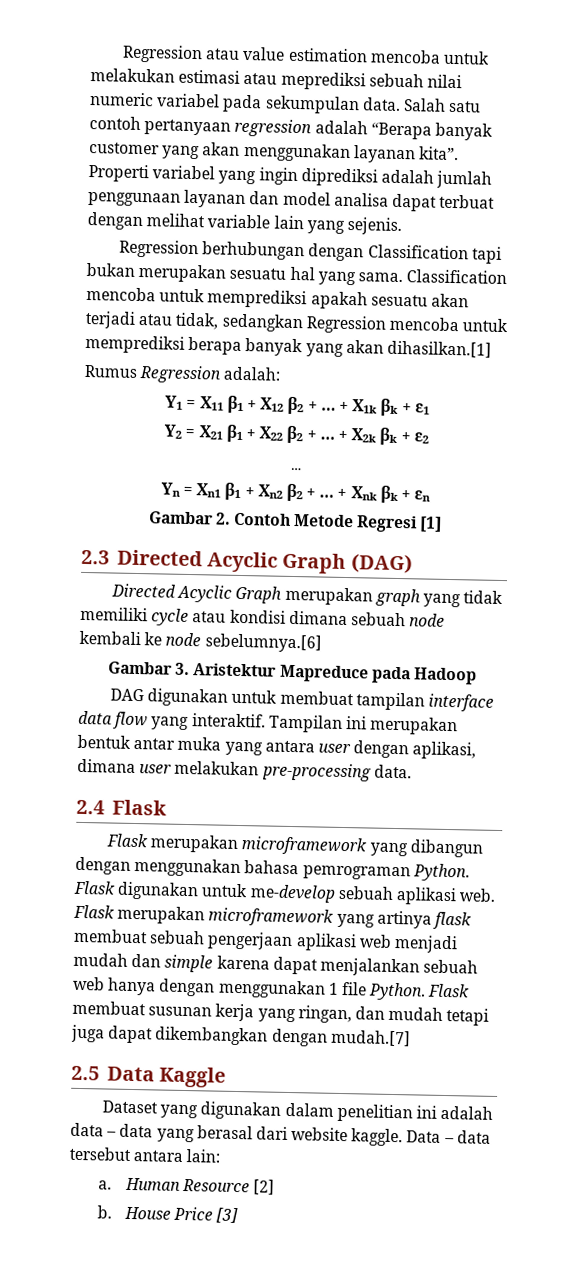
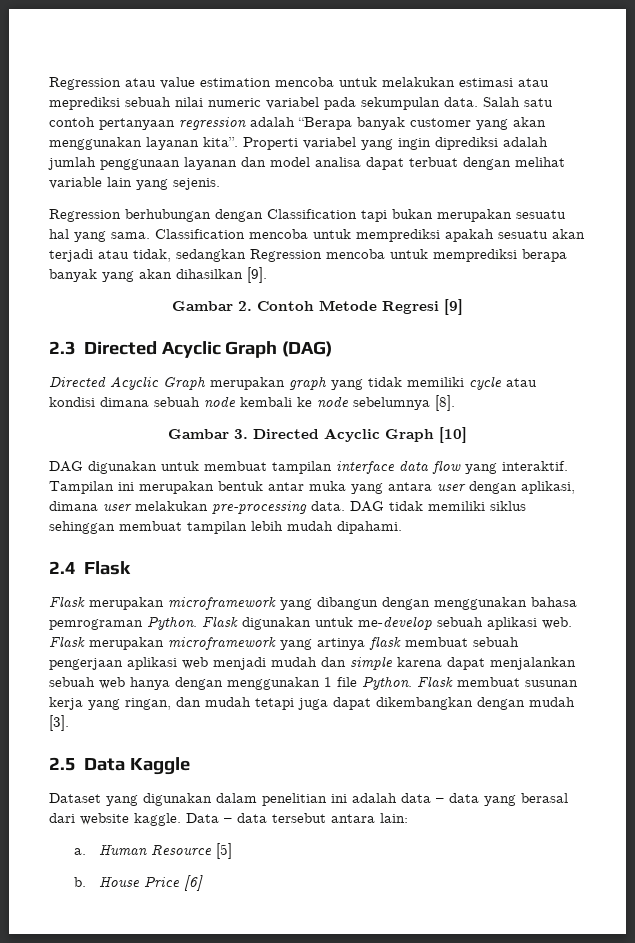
- Classification mencoba untuk memprediksi apakah sesuatu akan terjadi atau tidak, sedangkan Regression mencoba untuk memprediksi berapa banyak yang akan dihasilkan.[1]
- Rumus Regression adalah:
- Y1 = X11 β1 + X12 β2 + … + X1k βk + ε1
- Y2 = X21 β1 + X22 β2 + … + X2k βk + ε2
- …
- Yn = Xn1 β1 + Xn2 β2 + … + Xnk βk + εn
+ Classification mencoba untuk memprediksi apakah sesuatu akan terjadi atau tidak, sedangkan Regression mencoba untuk memprediksi berapa banyak yang akan dihasilkan [9].
- Gambar 2. Contoh Metode Regresi [1]
+ Gambar 2. Contoh Metode Regresi [9]
- Directed Acyclic Graph merupakan graph yang tidak memiliki cycle atau kondisi dimana sebuah node kembali ke node sebelumnya.[6]
+ Directed Acyclic Graph merupakan graph yang tidak memiliki cycle atau kondisi dimana sebuah node kembali ke node sebelumnya [8].
- Gambar 3. Aristektur Mapreduce pada Hadoop
+ Gambar 3. Directed Acyclic Graph [10]
+ DAG tidak memiliki siklus sehinggan membuat tampilan lebih mudah dipahami.
- Flask membuat susunan kerja yang ringan, dan mudah tetapi juga dapat dikembangkan dengan mudah.[7]
+ Flask membuat susunan kerja yang ringan, dan mudah tetapi juga dapat dikembangkan dengan mudah [3].
- Human Resource [2]
+ Human Resource [5]
- House Price [3]
+ House Price [6]

